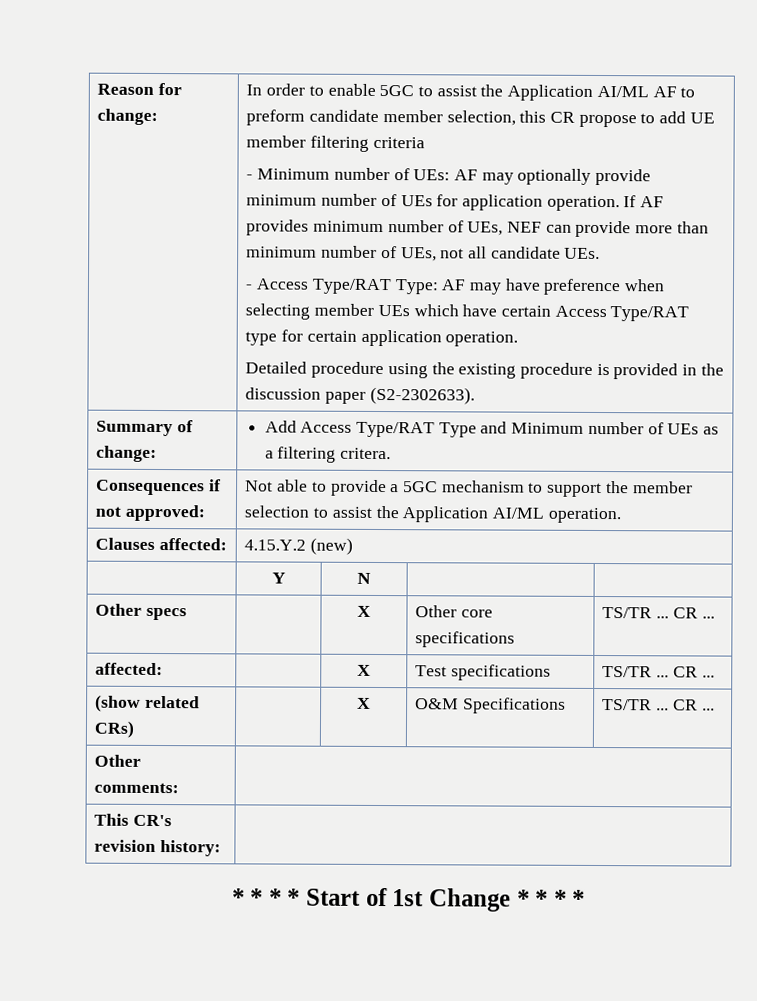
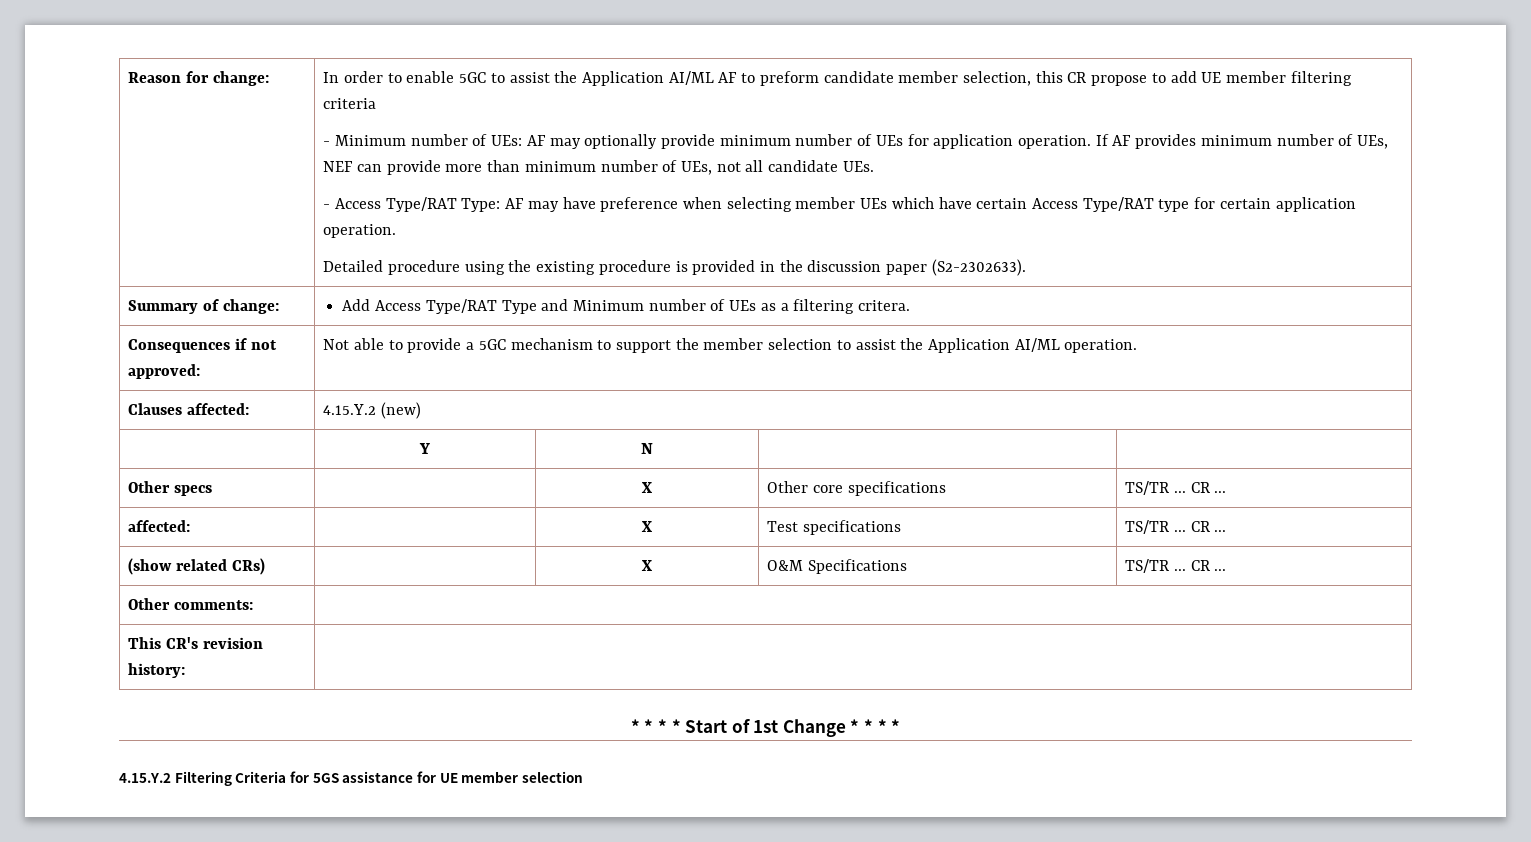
+ 4.15.Y.2 Filtering Criteria for 5GS assistance for UE member selection

